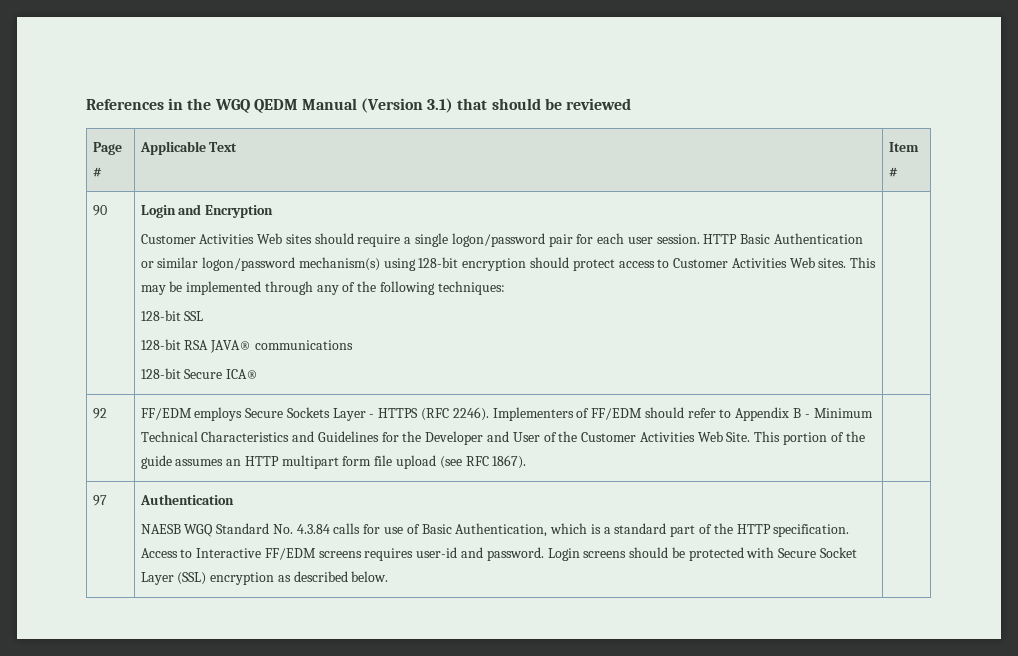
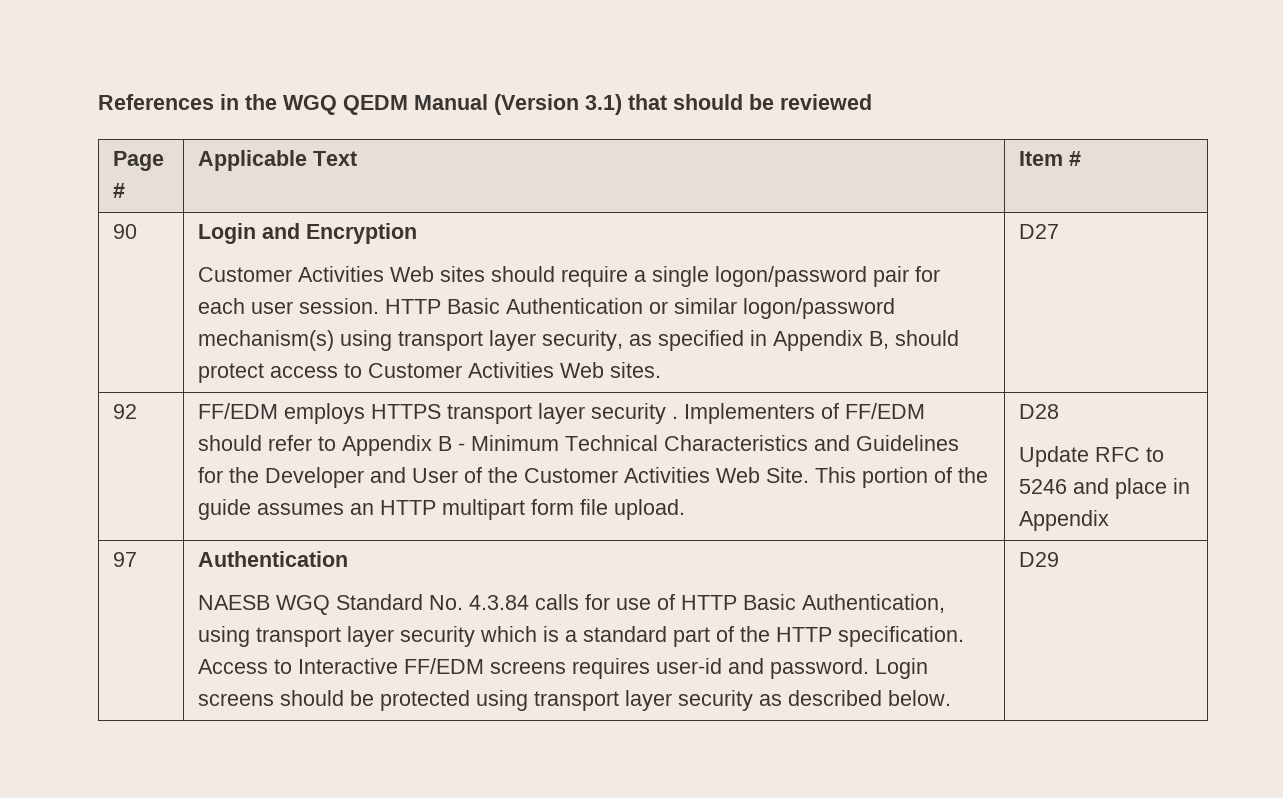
- HTTP Basic Authentication or similar logon/password mechanism(s) using 128-bit encryption should protect access to Customer Activities Web sites. This may be implemented through any of the following techniques:
- 128-bit SSL
- 128-bit RSA JAVA® communications
- 128-bit Secure ICA® |
- 92 | FF/EDM employs Secure Sockets Layer - HTTPS (RFC 2246).
+ HTTP Basic Authentication or similar logon/password mechanism(s) using transport layer security, as specified in Appendix B, should protect access to Customer Activities Web sites. | D27
+ 92 | FF/EDM employs HTTPS transport layer security .
- This portion of the guide assumes an HTTP multipart form file upload (see RFC 1867).
+ This portion of the guide assumes an HTTP multipart form file upload. | D28
+ Update RFC to 5246 and place in Appendix
- NAESB WGQ Standard No. 4.3.84 calls for use of Basic Authentication, which is a standard part of the HTTP specification.
+ NAESB WGQ Standard No. 4.3.84 calls for use of HTTP Basic Authentication, using transport layer security which is a standard part of the HTTP specification.
- Login screens should be protected with Secure Socket Layer (SSL) encryption as described below.
+ Login screens should be protected using transport layer security as described below.
+ D29

